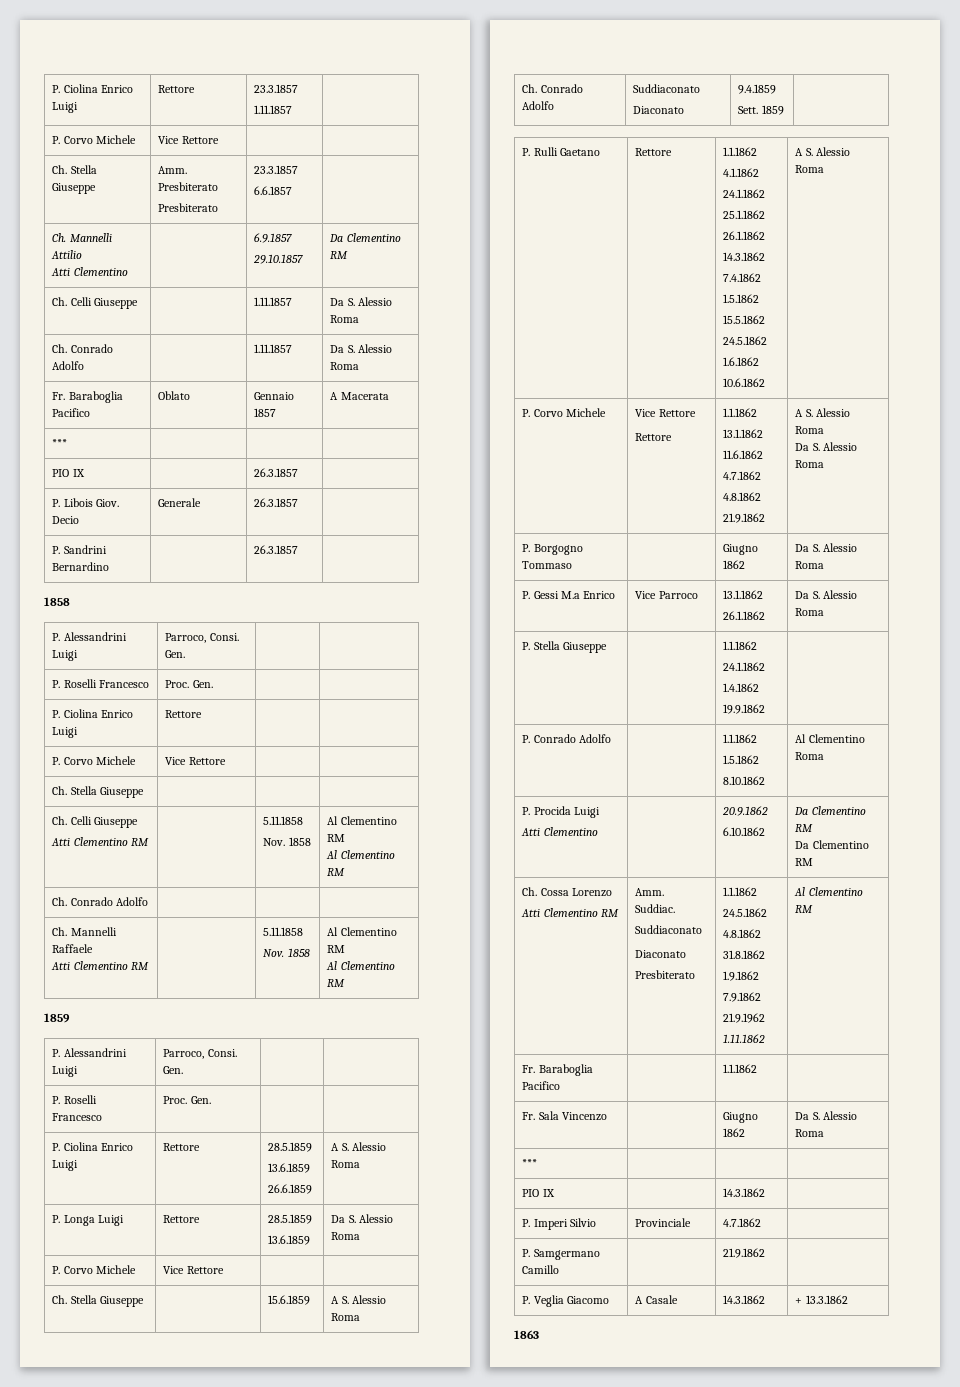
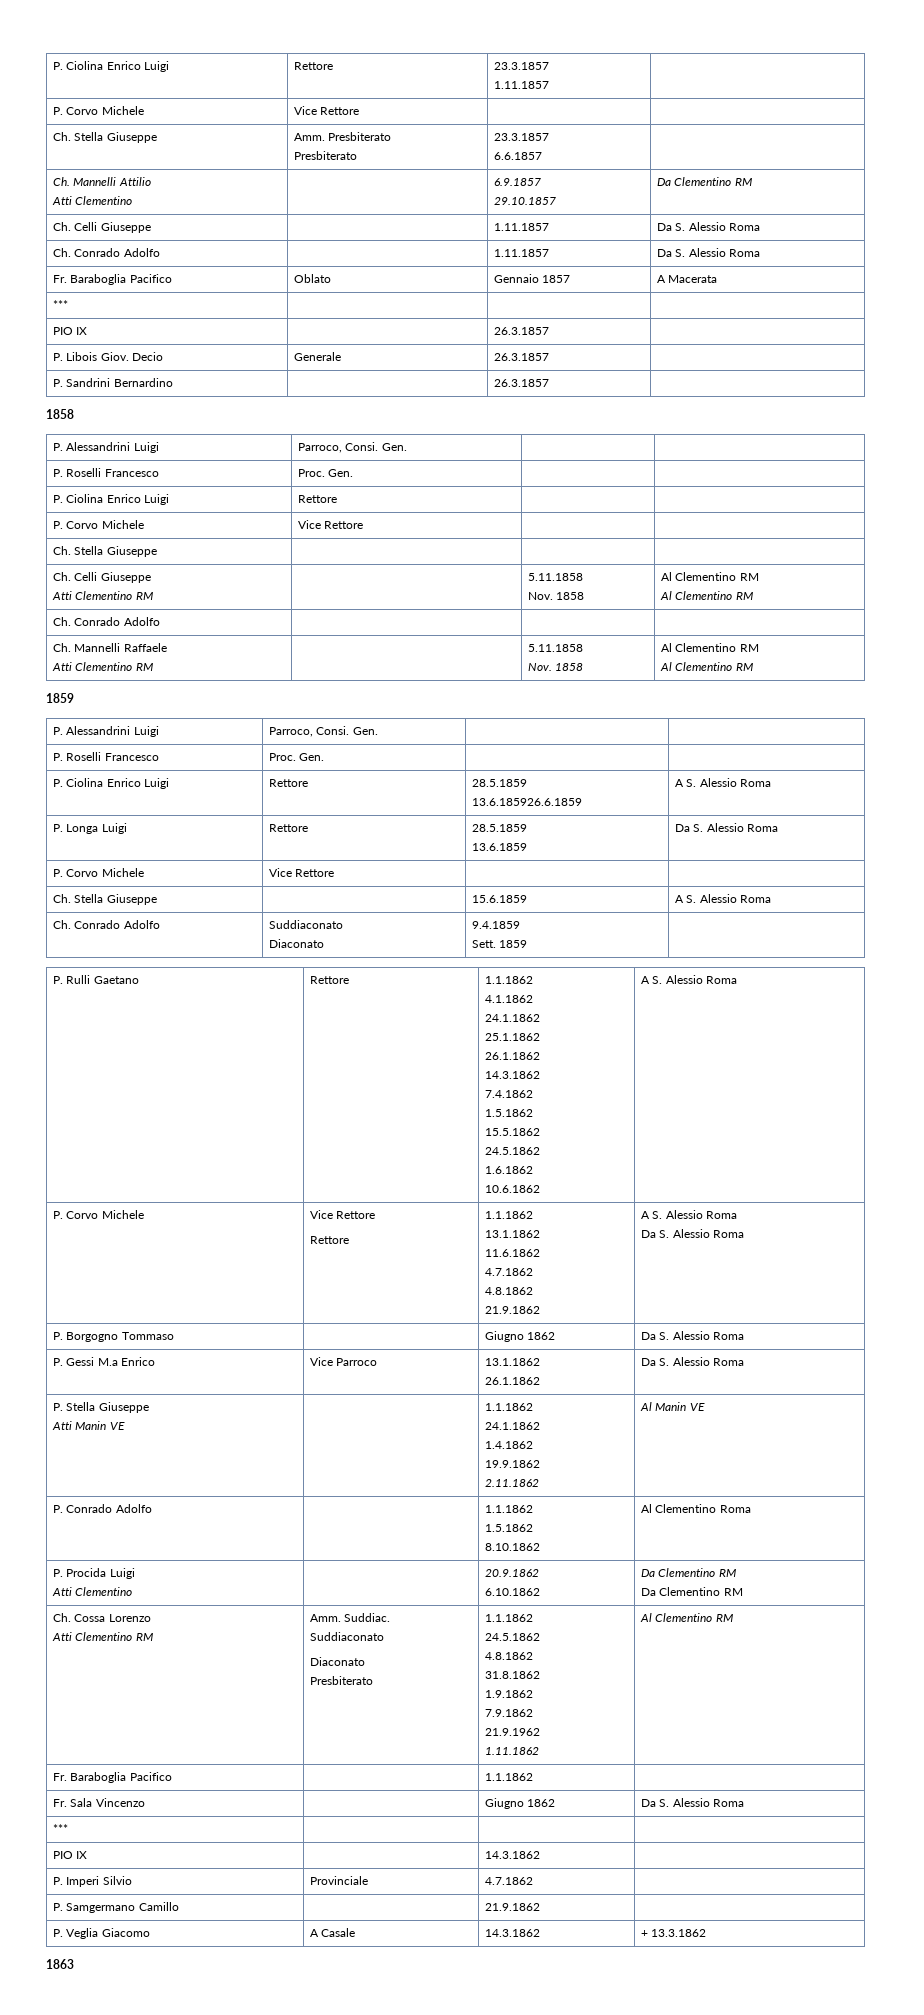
  P. Ciolina Enrico Luigi | Rettore | 28.5.1859
- 13.6.1859
- 26.6.1859 | A S. Alessio Roma
+ 13.6.185926.6.1859 | A S. Alessio Roma
- P. Stella Giuseppe | | 1.1.1862
+ P. Stella Giuseppe
+ Atti Manin VE | | 1.1.1862
  24.1.1862
  1.4.1862
- 19.9.1862 |
+ 19.9.1862
+ 2.11.1862 | Al Manin VE

